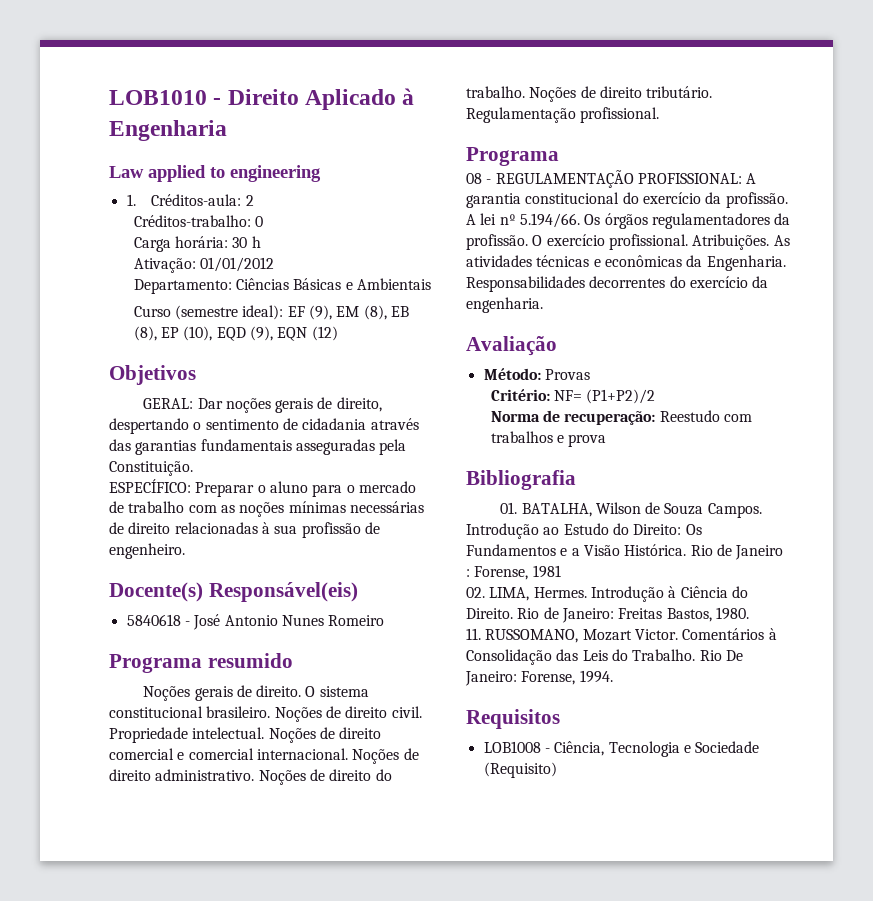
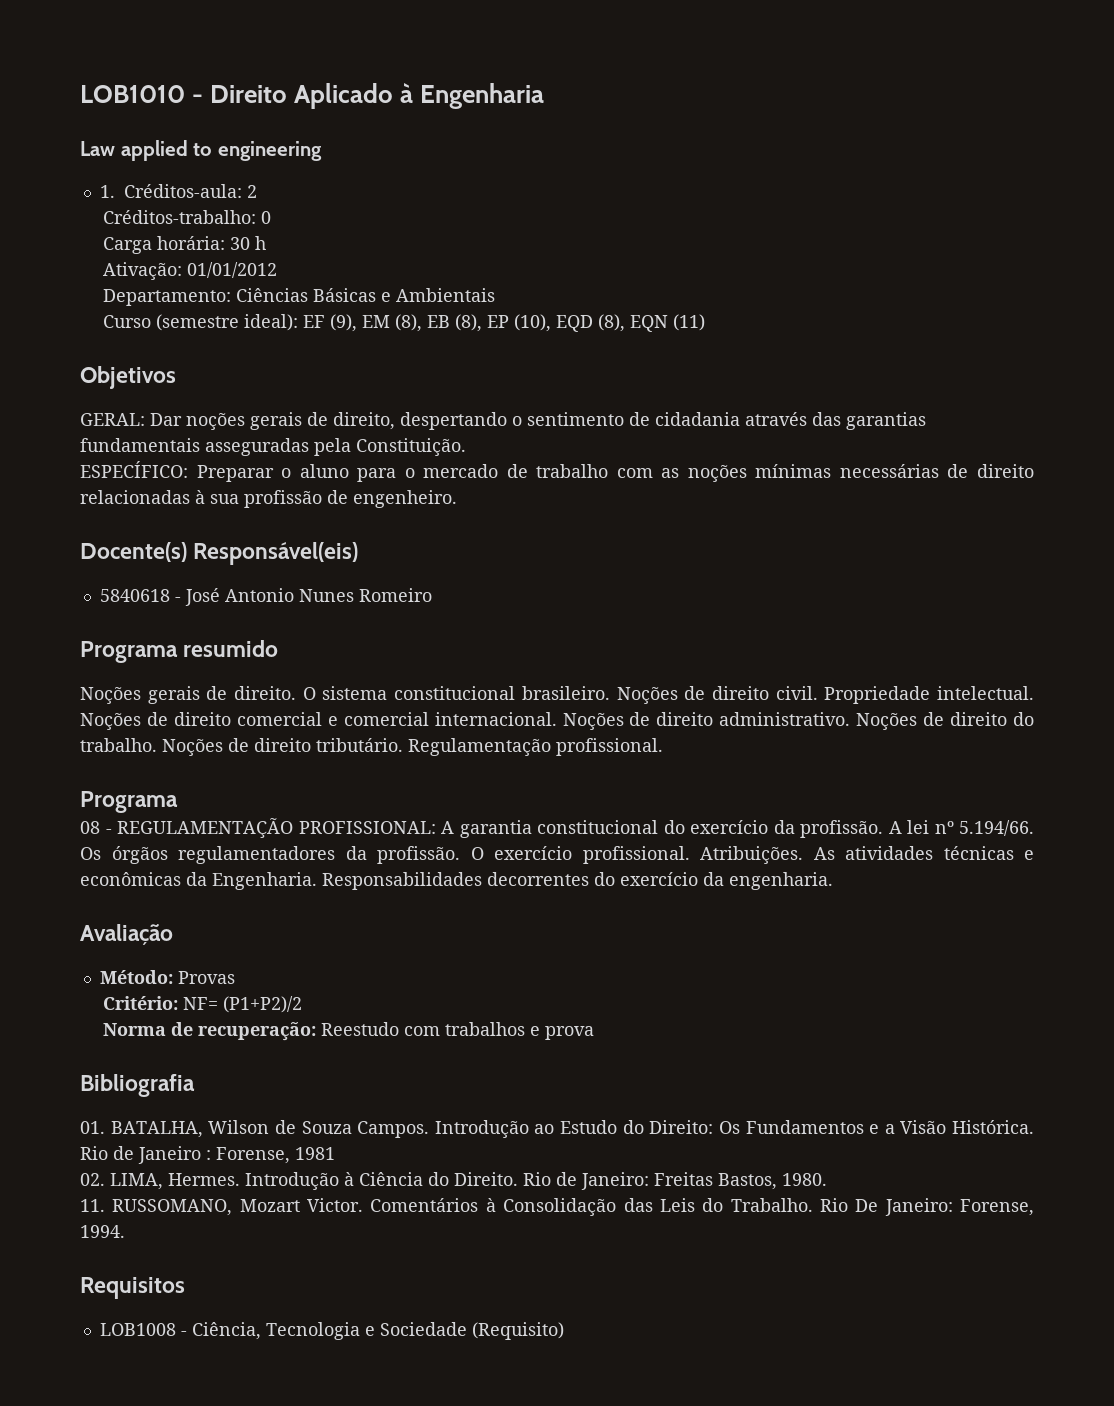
- Curso (semestre ideal): EF (9), EM (8), EB (8), EP (10), EQD (9), EQN (12)
+ Curso (semestre ideal): EF (9), EM (8), EB (8), EP (10), EQD (8), EQN (11)

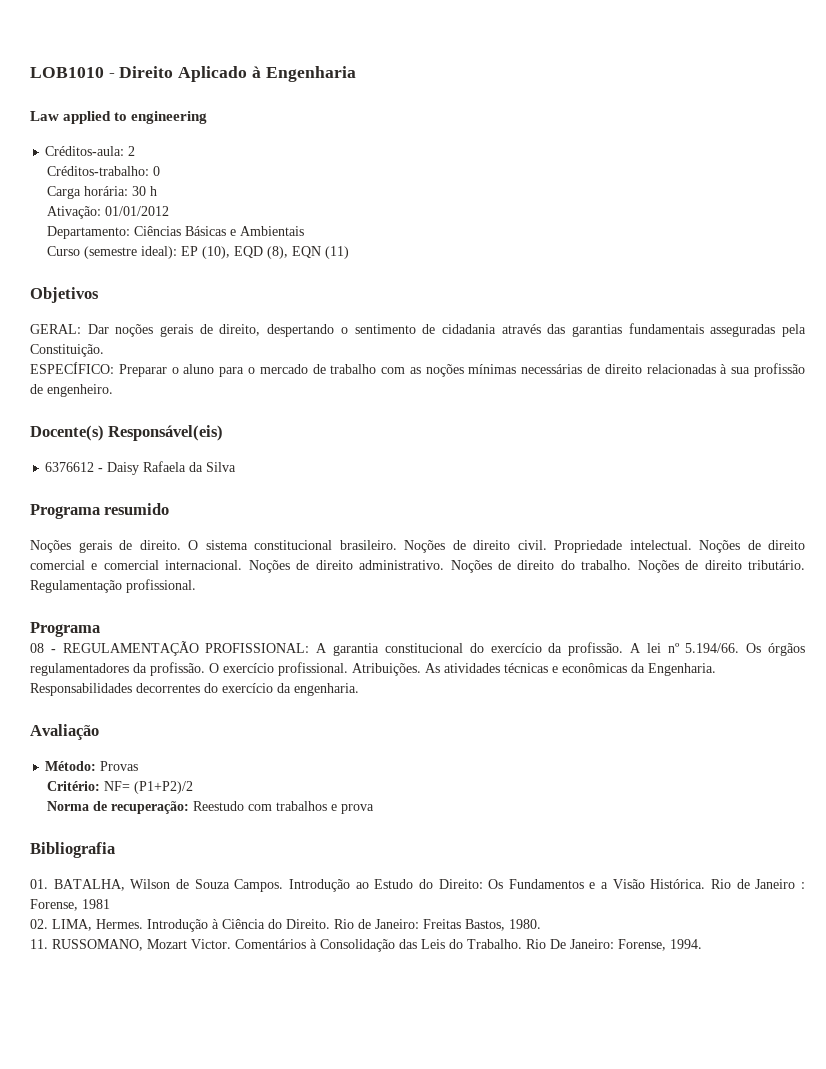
- 1. Créditos-aula: 2
+ Créditos-aula: 2
- Curso (semestre ideal): EF (9), EM (8), EB (8), EP (10), EQD (8), EQN (11)
+ Curso (semestre ideal): EP (10), EQD (8), EQN (11)
- 5840618 - José Antonio Nunes Romeiro
+ 6376612 - Daisy Rafaela da Silva
- Requisitos
- LOB1008 - Ciência, Tecnologia e Sociedade (Requisito)

